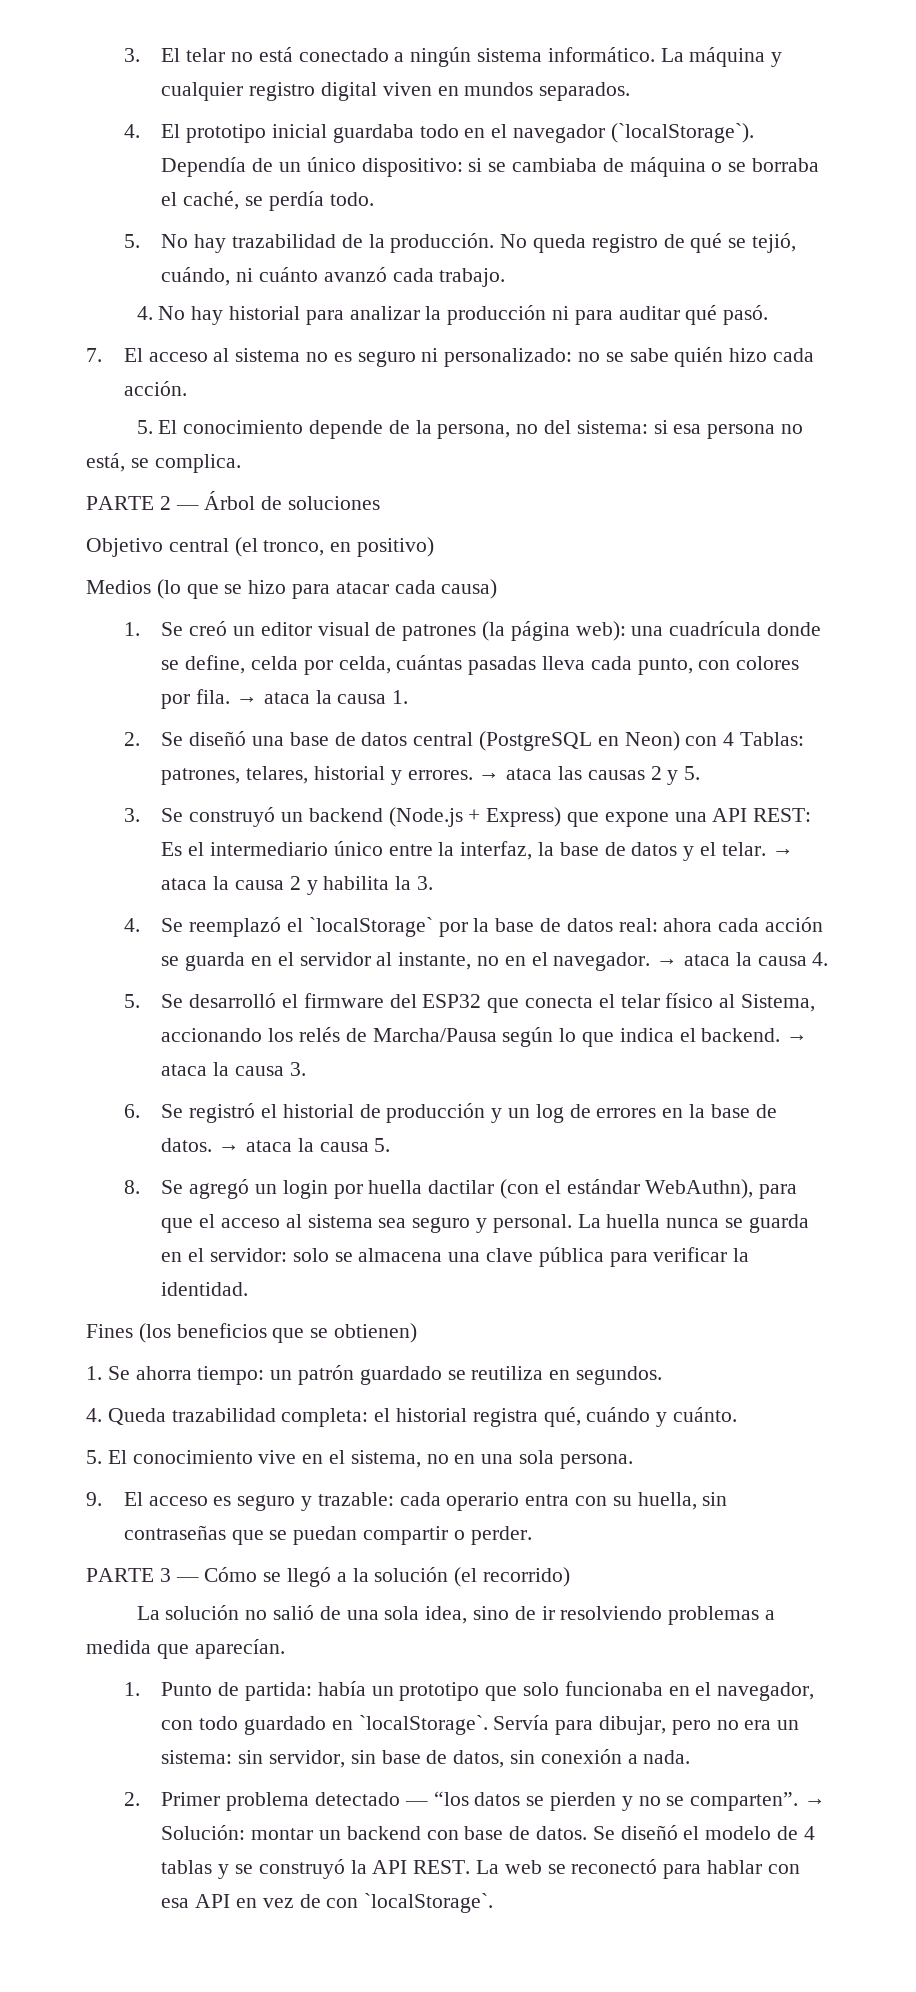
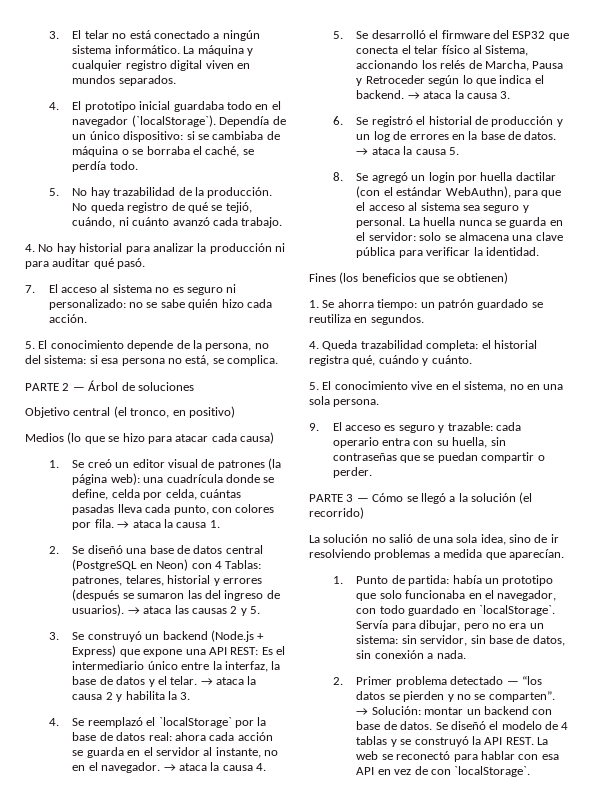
- 2. Se diseñó una base de datos central (PostgreSQL en Neon) con 4 Tablas: patrones, telares, historial y errores.
+ 2. Se diseñó una base de datos central (PostgreSQL en Neon) con 4 Tablas: patrones, telares, historial y errores (después se sumaron las del ingreso de usuarios).
- 5. Se desarrolló el firmware del ESP32 que conecta el telar físico al Sistema, accionando los relés de Marcha/Pausa según lo que indica el backend.
+ 5. Se desarrolló el firmware del ESP32 que conecta el telar físico al Sistema, accionando los relés de Marcha, Pausa y Retroceder según lo que indica el backend.

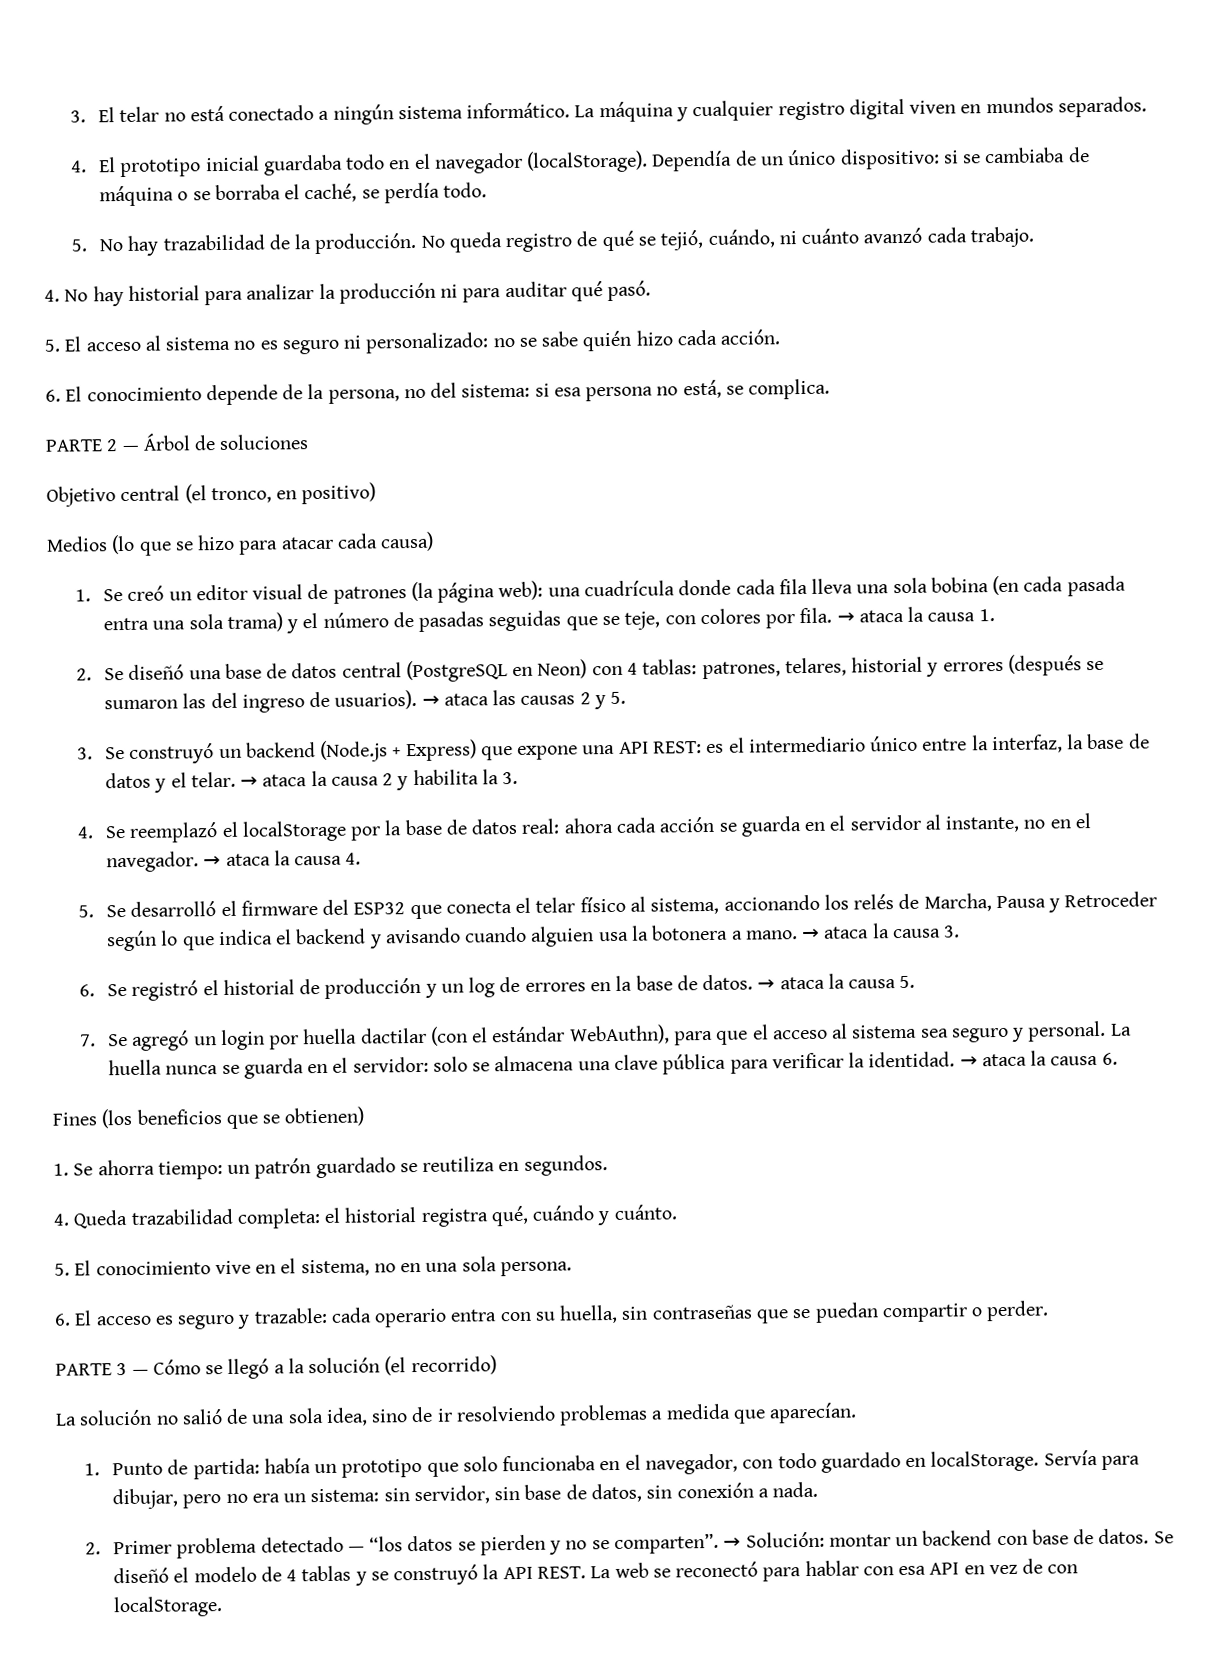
- 4. El prototipo inicial guardaba todo en el navegador (`localStorage`).
+ 4. El prototipo inicial guardaba todo en el navegador (localStorage).
- 7. El acceso al sistema no es seguro ni personalizado: no se sabe quién hizo cada acción.
+ 5. El acceso al sistema no es seguro ni personalizado: no se sabe quién hizo cada acción.
- 5. El conocimiento depende de la persona, no del sistema: si esa persona no está, se complica.
+ 6. El conocimiento depende de la persona, no del sistema: si esa persona no está, se complica.
- 1. Se creó un editor visual de patrones (la página web): una cuadrícula donde se define, celda por celda, cuántas pasadas lleva cada punto, con colores por fila.
+ 1. Se creó un editor visual de patrones (la página web): una cuadrícula donde cada fila lleva una sola bobina (en cada pasada entra una sola trama) y el número de pasadas seguidas que se teje, con colores por fila.
- 2. Se diseñó una base de datos central (PostgreSQL en Neon) con 4 Tablas: patrones, telares, historial y errores (después se sumaron las del ingreso de usuarios).
+ 2. Se diseñó una base de datos central (PostgreSQL en Neon) con 4 tablas: patrones, telares, historial y errores (después se sumaron las del ingreso de usuarios).
- 3. Se construyó un backend (Node.js + Express) que expone una API REST: Es el intermediario único entre la interfaz, la base de datos y el telar.
+ 3. Se construyó un backend (Node.js + Express) que expone una API REST: es el intermediario único entre la interfaz, la base de datos y el telar.
- 4. Se reemplazó el `localStorage` por la base de datos real: ahora cada acción se guarda en el servidor al instante, no en el navegador.
+ 4. Se reemplazó el localStorage por la base de datos real: ahora cada acción se guarda en el servidor al instante, no en el navegador.
- 5. Se desarrolló el firmware del ESP32 que conecta el telar físico al Sistema, accionando los relés de Marcha, Pausa y Retroceder según lo que indica el backend.
+ 5. Se desarrolló el firmware del ESP32 que conecta el telar físico al sistema, accionando los relés de Marcha, Pausa y Retroceder según lo que indica el backend y avisando cuando alguien usa la botonera a mano.
- 8. Se agregó un login por huella dactilar (con el estándar WebAuthn), para que el acceso al sistema sea seguro y personal.
+ 7. Se agregó un login por huella dactilar (con el estándar WebAuthn), para que el acceso al sistema sea seguro y personal.
+ → ataca la causa 6.
- 9. El acceso es seguro y trazable: cada operario entra con su huella, sin contraseñas que se puedan compartir o perder.
+ 6. El acceso es seguro y trazable: cada operario entra con su huella, sin contraseñas que se puedan compartir o perder.
- 1. Punto de partida: había un prototipo que solo funcionaba en el navegador, con todo guardado en `localStorage`.
+ 1. Punto de partida: había un prototipo que solo funcionaba en el navegador, con todo guardado en localStorage.
- La web se reconectó para hablar con esa API en vez de con `localStorage`.
+ La web se reconectó para hablar con esa API en vez de con localStorage.

